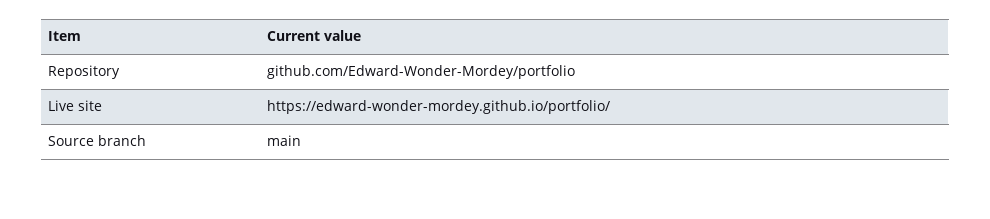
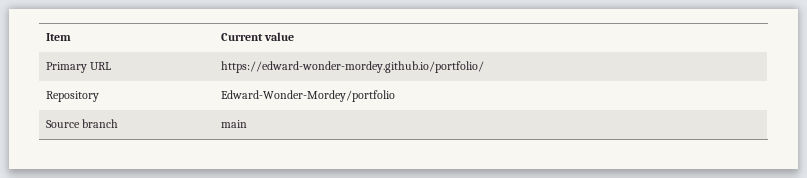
- Repository | github.com/Edward-Wonder-Mordey/portfolio
- Live site | https://edward-wonder-mordey.github.io/portfolio/
+ Primary URL | https://edward-wonder-mordey.github.io/portfolio/
+ Repository | Edward-Wonder-Mordey/portfolio

